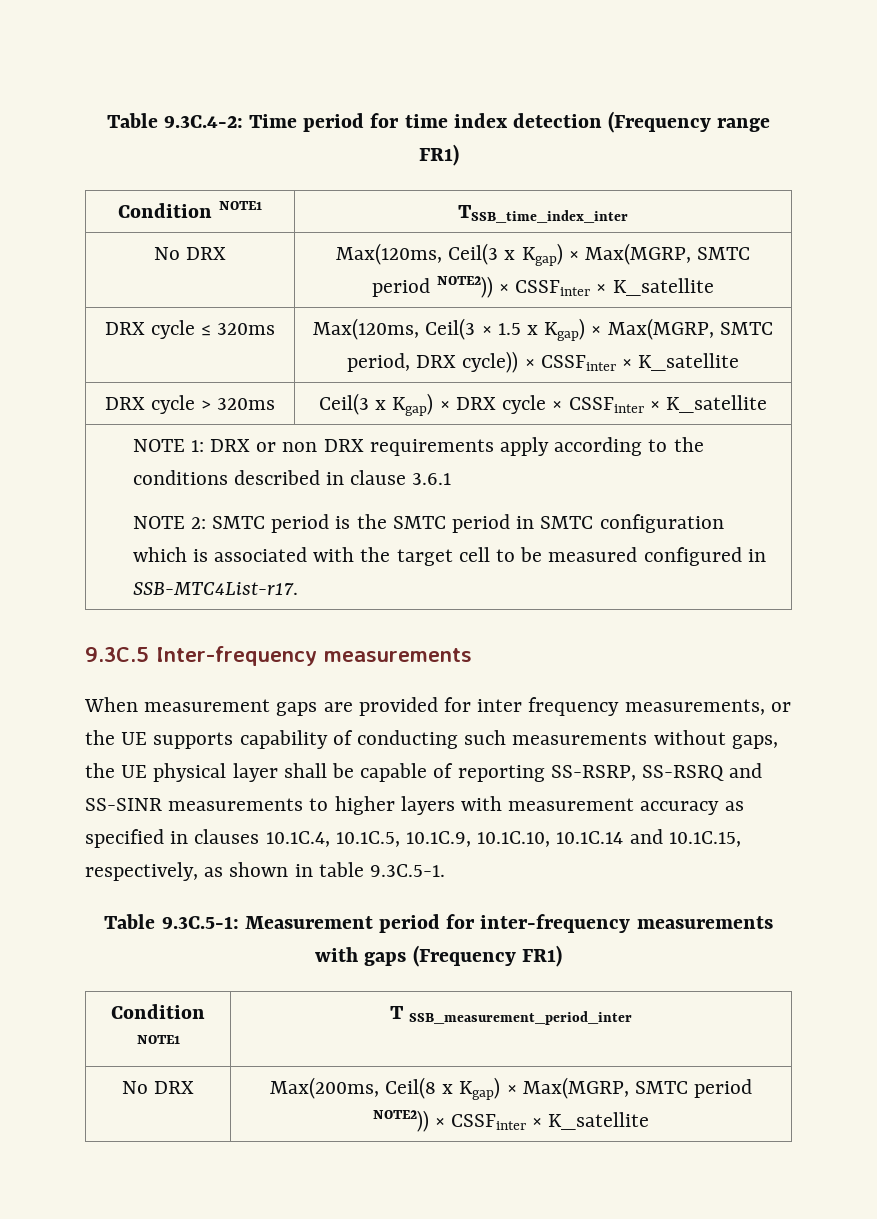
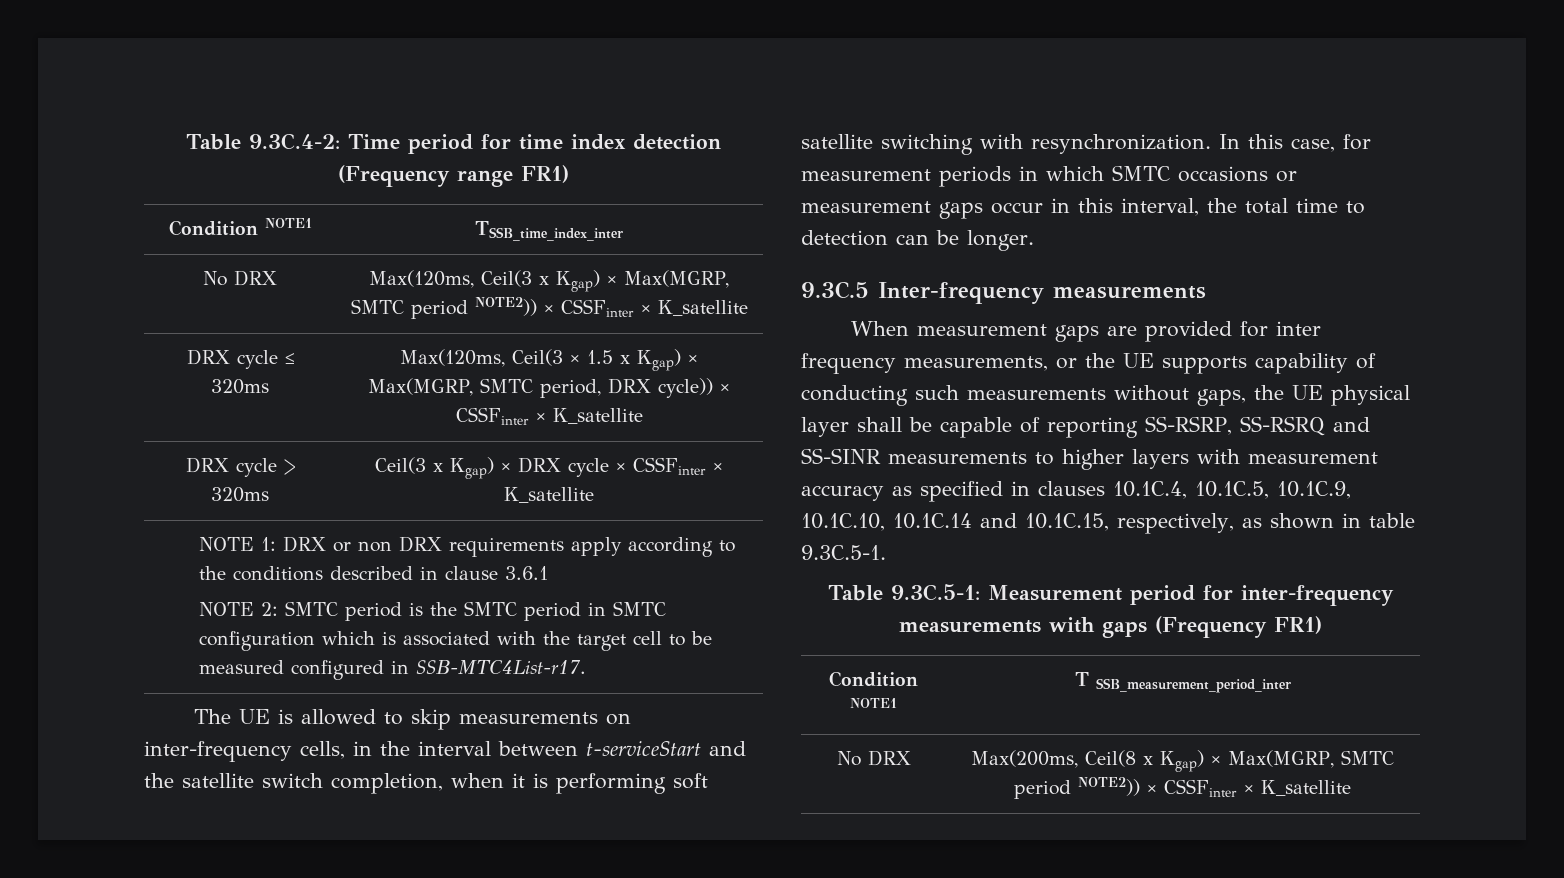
+ The UE is allowed to skip measurements on inter-frequency cells, in the interval between t-serviceStart and the satellite switch completion, when it is performing soft satellite switching with resynchronization. In this case, for measurement periods in which SMTC occasions or measurement gaps occur in this interval, the total time to detection can be longer.

